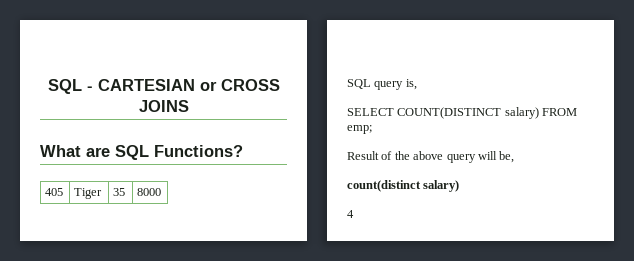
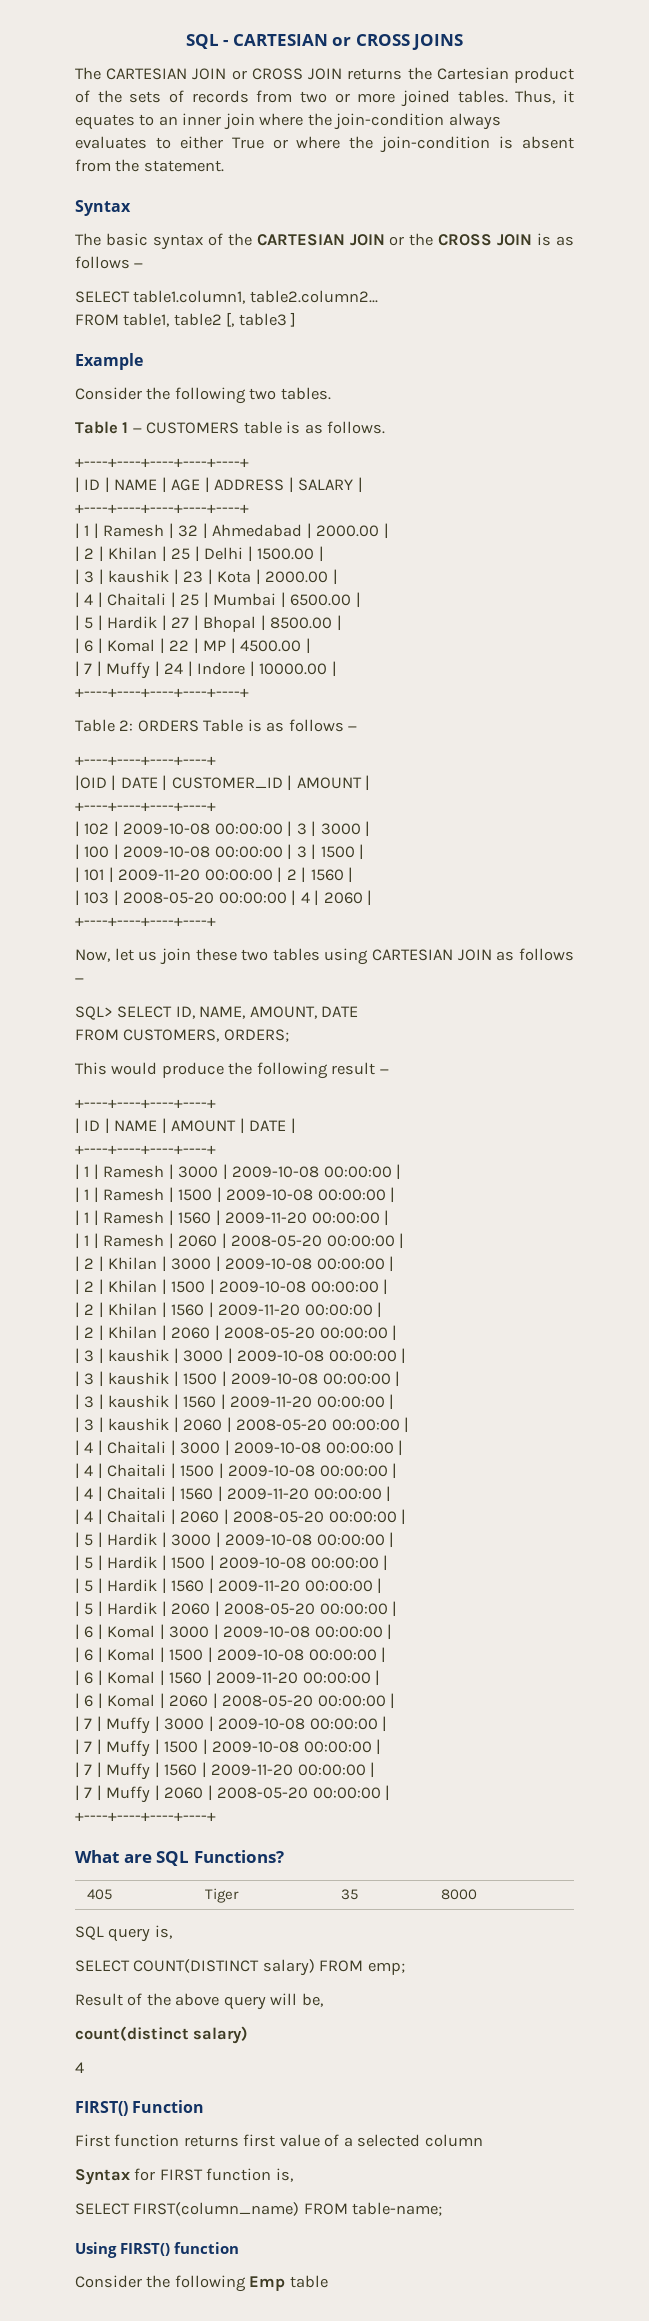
+ The CARTESIAN JOIN or CROSS JOIN returns the Cartesian product of the sets of records from two or more joined tables. Thus, it equates to an inner join where the join-condition always evaluates to either True or where the join-condition is absent from the statement.
+ Syntax
+ The basic syntax of the CARTESIAN JOIN or the CROSS JOIN is as follows −
+ SELECT table1.column1, table2.column2...
+ FROM table1, table2 [, table3 ]
+ Example
+ Consider the following two tables.
+ Table 1 − CUSTOMERS table is as follows.
+ +----+----+----+----+----+
+ | ID | NAME | AGE | ADDRESS | SALARY |
+ +----+----+----+----+----+
+ | 1 | Ramesh | 32 | Ahmedabad | 2000.00 |
+ | 2 | Khilan | 25 | Delhi | 1500.00 |
+ | 3 | kaushik | 23 | Kota | 2000.00 |
+ | 4 | Chaitali | 25 | Mumbai | 6500.00 |
+ | 5 | Hardik | 27 | Bhopal | 8500.00 |
+ | 6 | Komal | 22 | MP | 4500.00 |
+ | 7 | Muffy | 24 | Indore | 10000.00 |
+ +----+----+----+----+----+
+ Table 2: ORDERS Table is as follows −
+ +----+----+----+----+
+ |OID | DATE | CUSTOMER_ID | AMOUNT |
+ +----+----+----+----+
+ | 102 | 2009-10-08 00:00:00 | 3 | 3000 |
+ | 100 | 2009-10-08 00:00:00 | 3 | 1500 |
+ | 101 | 2009-11-20 00:00:00 | 2 | 1560 |
+ | 103 | 2008-05-20 00:00:00 | 4 | 2060 |
+ +----+----+----+----+
+ Now, let us join these two tables using CARTESIAN JOIN as follows −
+ SQL> SELECT ID, NAME, AMOUNT, DATE
+ FROM CUSTOMERS, ORDERS;
+ This would produce the following result −
+ +----+----+----+----+
+ | ID | NAME | AMOUNT | DATE |
+ +----+----+----+----+
+ | 1 | Ramesh | 3000 | 2009-10-08 00:00:00 |
+ | 1 | Ramesh | 1500 | 2009-10-08 00:00:00 |
+ | 1 | Ramesh | 1560 | 2009-11-20 00:00:00 |
+ | 1 | Ramesh | 2060 | 2008-05-20 00:00:00 |
+ | 2 | Khilan | 3000 | 2009-10-08 00:00:00 |
+ | 2 | Khilan | 1500 | 2009-10-08 00:00:00 |
+ | 2 | Khilan | 1560 | 2009-11-20 00:00:00 |
+ | 2 | Khilan | 2060 | 2008-05-20 00:00:00 |
+ | 3 | kaushik | 3000 | 2009-10-08 00:00:00 |
+ | 3 | kaushik | 1500 | 2009-10-08 00:00:00 |
+ | 3 | kaushik | 1560 | 2009-11-20 00:00:00 |
+ | 3 | kaushik | 2060 | 2008-05-20 00:00:00 |
+ | 4 | Chaitali | 3000 | 2009-10-08 00:00:00 |
+ | 4 | Chaitali | 1500 | 2009-10-08 00:00:00 |
+ | 4 | Chaitali | 1560 | 2009-11-20 00:00:00 |
+ | 4 | Chaitali | 2060 | 2008-05-20 00:00:00 |
+ | 5 | Hardik | 3000 | 2009-10-08 00:00:00 |
+ | 5 | Hardik | 1500 | 2009-10-08 00:00:00 |
+ | 5 | Hardik | 1560 | 2009-11-20 00:00:00 |
+ | 5 | Hardik | 2060 | 2008-05-20 00:00:00 |
+ | 6 | Komal | 3000 | 2009-10-08 00:00:00 |
+ | 6 | Komal | 1500 | 2009-10-08 00:00:00 |
+ | 6 | Komal | 1560 | 2009-11-20 00:00:00 |
+ | 6 | Komal | 2060 | 2008-05-20 00:00:00 |
+ | 7 | Muffy | 3000 | 2009-10-08 00:00:00 |
+ | 7 | Muffy | 1500 | 2009-10-08 00:00:00 |
+ | 7 | Muffy | 1560 | 2009-11-20 00:00:00 |
+ | 7 | Muffy | 2060 | 2008-05-20 00:00:00 |
+ +----+----+----+----+
+ FIRST() Function
+ First function returns first value of a selected column
+ Syntax for FIRST function is,
+ SELECT FIRST(column_name) FROM table-name;
+ Using FIRST() function
+ Consider the following Emp table

